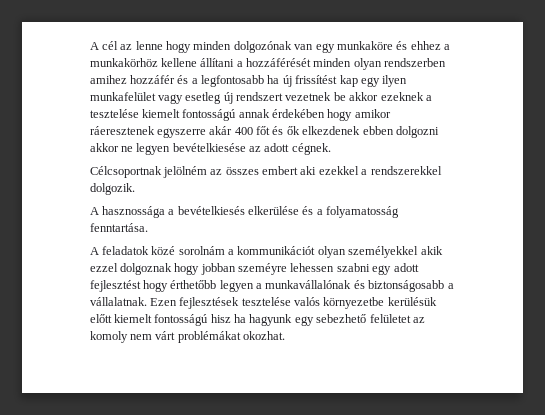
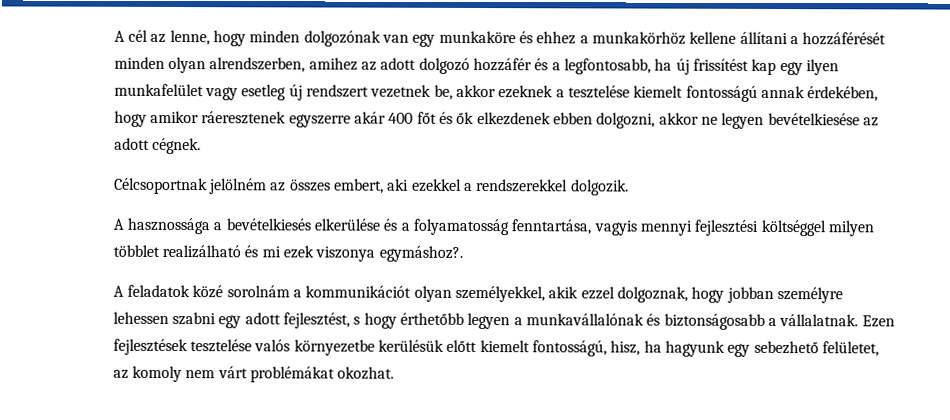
- A cél az lenne hogy minden dolgozónak van egy munkaköre és ehhez a munkakörhöz kellene állítani a hozzáférését minden olyan rendszerben amihez hozzáfér és a legfontosabb ha új frissítést kap egy ilyen munkafelület vagy esetleg új rendszert vezetnek be akkor ezeknek a tesztelése kiemelt fontosságú annak érdekében hogy amikor ráeresztenek egyszerre akár 400 főt és ők elkezdenek ebben dolgozni akkor ne legyen bevételkiesése az adott cégnek.
+ A cél az lenne, hogy minden dolgozónak van egy munkaköre és ehhez a munkakörhöz kellene állítani a hozzáférését minden olyan alrendszerben, amihez az adott dolgozó hozzáfér és a legfontosabb, ha új frissítést kap egy ilyen munkafelület vagy esetleg új rendszert vezetnek be, akkor ezeknek a tesztelése kiemelt fontosságú annak érdekében, hogy amikor ráeresztenek egyszerre akár 400 főt és ők elkezdenek ebben dolgozni, akkor ne legyen bevételkiesése az adott cégnek.
- Célcsoportnak jelölném az összes embert aki ezekkel a rendszerekkel dolgozik.
+ Célcsoportnak jelölném az összes embert, aki ezekkel a rendszerekkel dolgozik.
- A hasznossága a bevételkiesés elkerülése és a folyamatosság fenntartása.
+ A hasznossága a bevételkiesés elkerülése és a folyamatosság fenntartása, vagyis mennyi fejlesztési költséggel milyen többlet realizálható és mi ezek viszonya egymáshoz?.
- A feladatok közé sorolnám a kommunikációt olyan személyekkel akik ezzel dolgoznak hogy jobban szeméyre lehessen szabni egy adott fejlesztést hogy érthetőbb legyen a munkavállalónak és biztonságosabb a vállalatnak.
+ A feladatok közé sorolnám a kommunikációt olyan személyekkel, akik ezzel dolgoznak, hogy jobban személyre lehessen szabni egy adott fejlesztést, s hogy érthetőbb legyen a munkavállalónak és biztonságosabb a vállalatnak.
- Ezen fejlesztések tesztelése valós környezetbe kerülésük előtt kiemelt fontosságú hisz ha hagyunk egy sebezhető felületet az komoly nem várt problémákat okozhat.
+ Ezen fejlesztések tesztelése valós környezetbe kerülésük előtt kiemelt fontosságú, hisz, ha hagyunk egy sebezhető felületet, az komoly nem várt problémákat okozhat.

